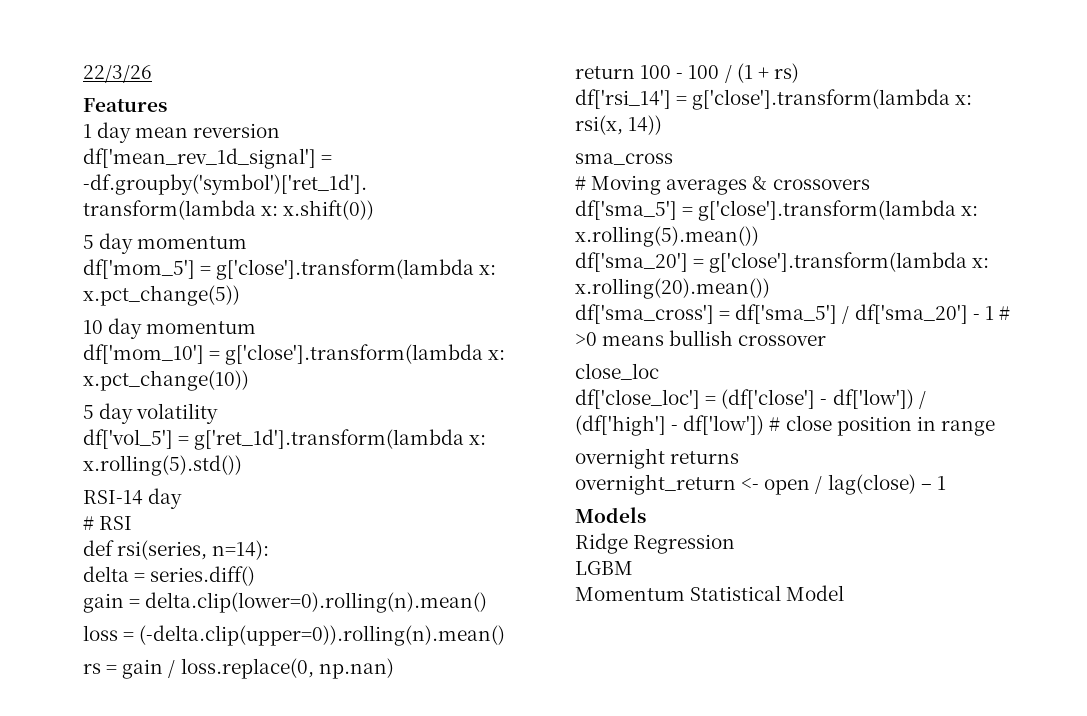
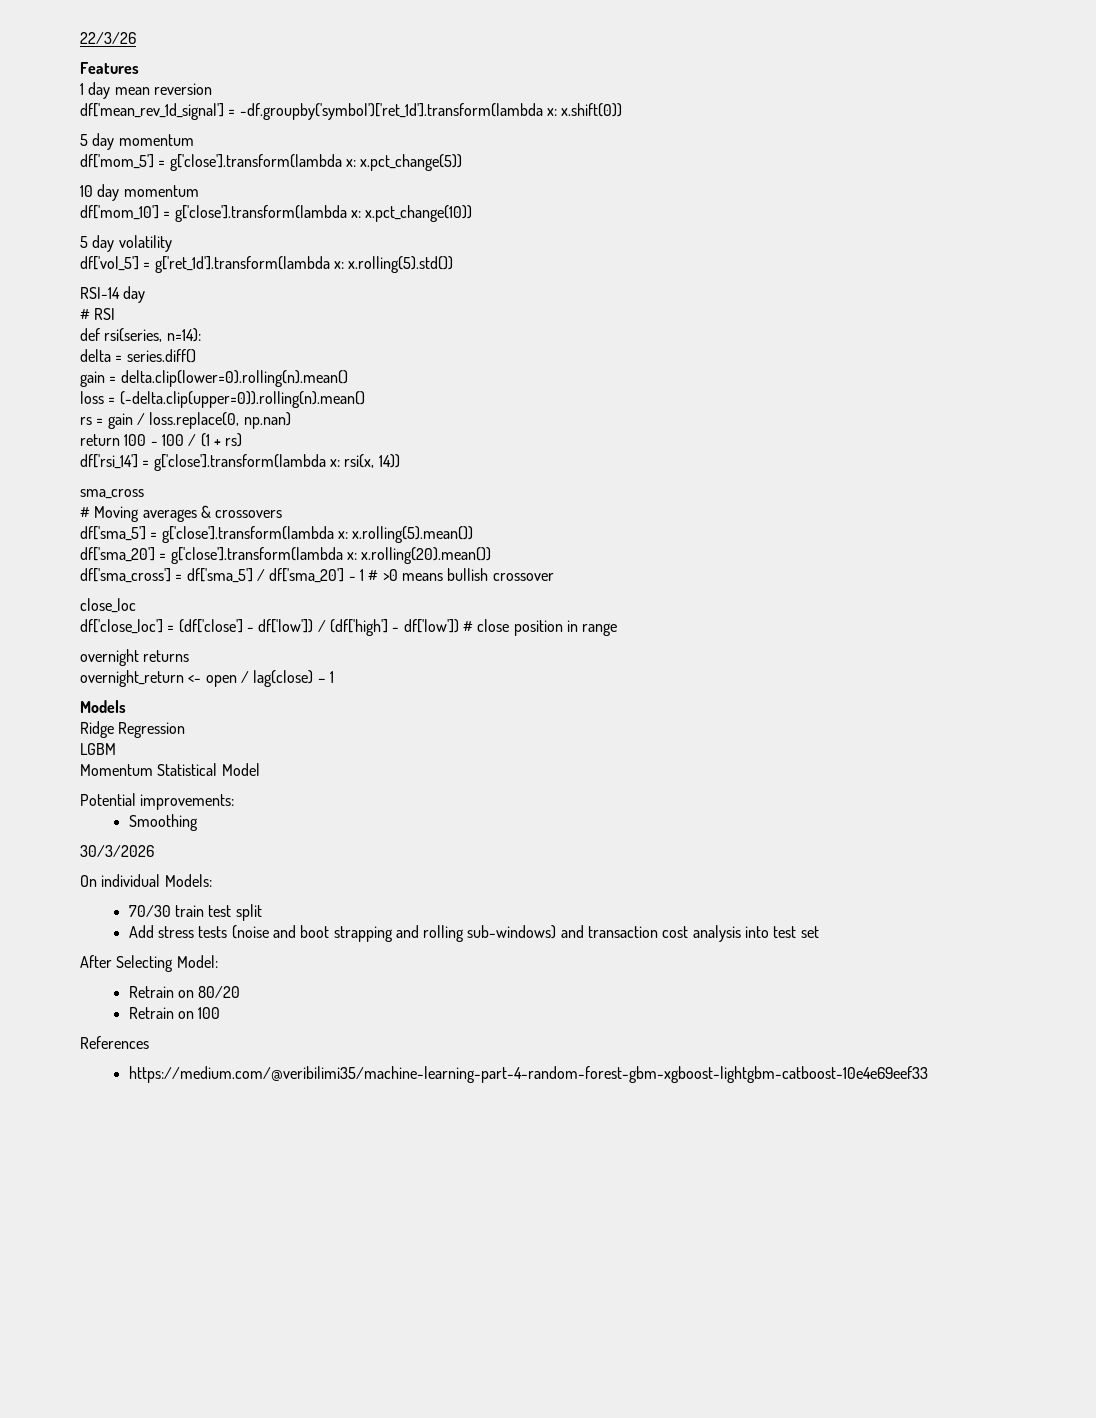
+ Potential improvements:
+ Smoothing
+ 30/3/2026
+ On individual Models:
+ 70/30 train test split
+ Add stress tests (noise and boot strapping and rolling sub-windows) and transaction cost analysis into test set
+ After Selecting Model:
+ Retrain on 80/20
+ Retrain on 100
+ References
+ https://medium.com/@veribilimi35/machine-learning-part-4-random-forest-gbm-xgboost-lightgbm-catboost-10e4e69eef33

